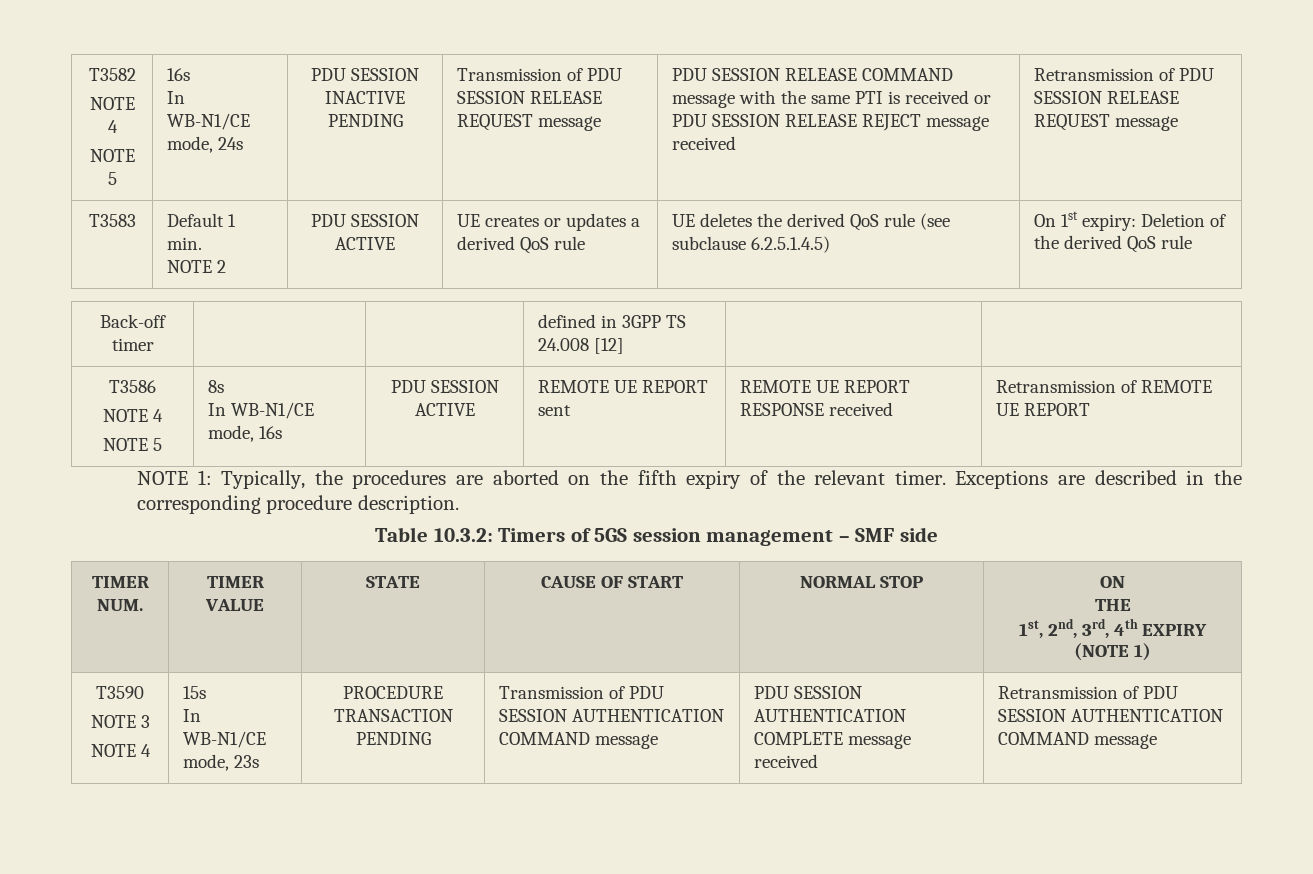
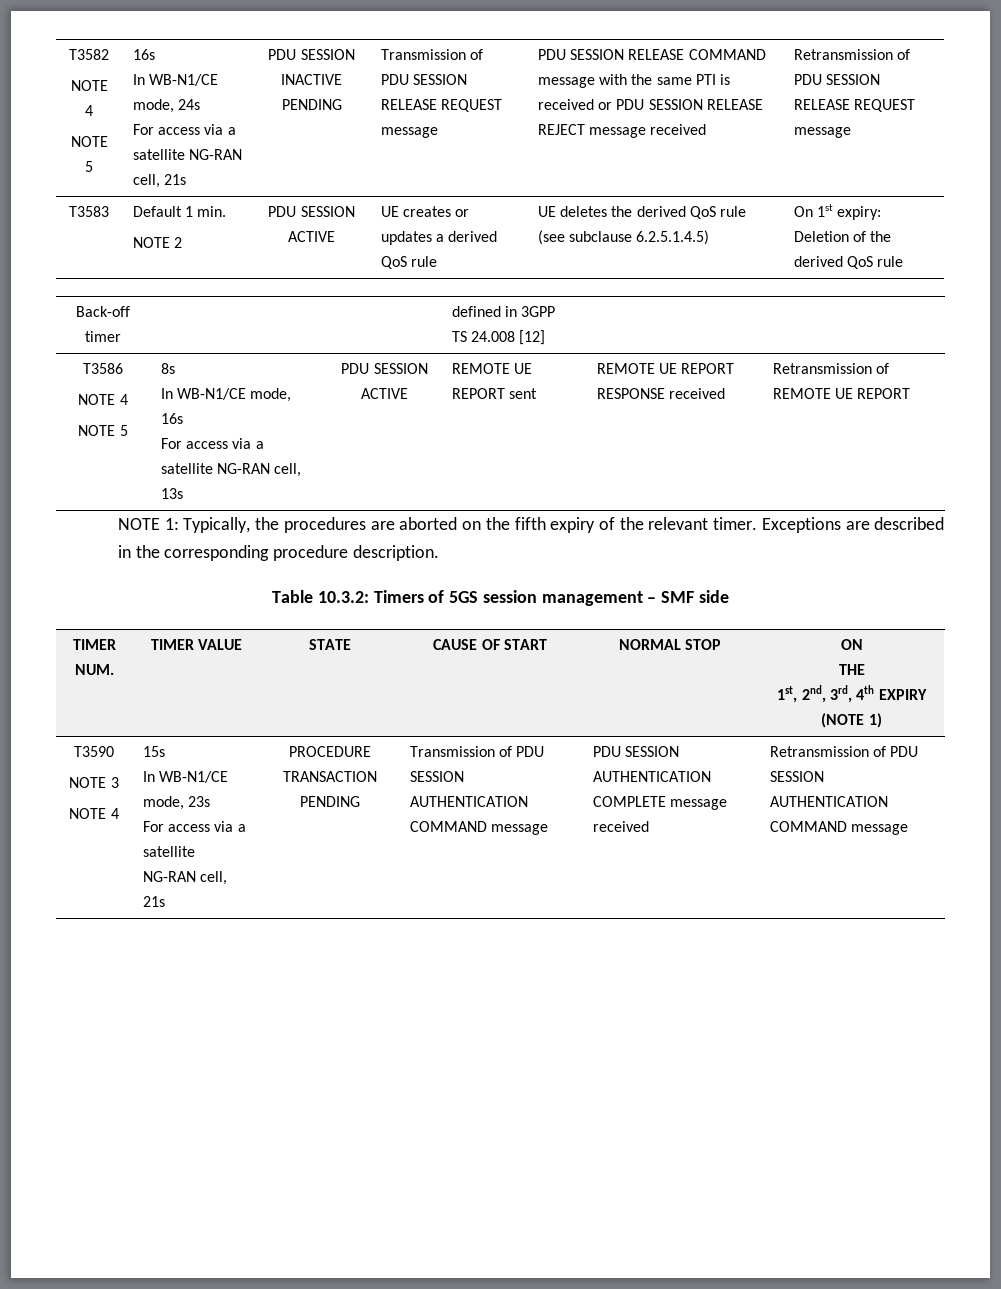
  In WB-N1/CE mode, 24s
+ For access via a satellite NG-RAN cell, 21s
  T3586
  NOTE 4
  NOTE 5 | 8s
- In WB-N1/CE mode, 16s | PDU SESSION ACTIVE | REMOTE UE REPORT sent | REMOTE UE REPORT RESPONSE received | Retransmission of REMOTE UE REPORT
+ In WB-N1/CE mode, 16s
+ For access via a satellite NG-RAN cell, 13s | PDU SESSION ACTIVE | REMOTE UE REPORT sent | REMOTE UE REPORT RESPONSE received | Retransmission of REMOTE UE REPORT
  In WB-N1/CE mode, 23s
+ For access via a satellite NG-RAN cell, 21s

